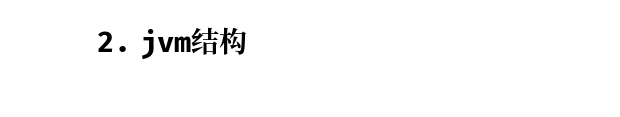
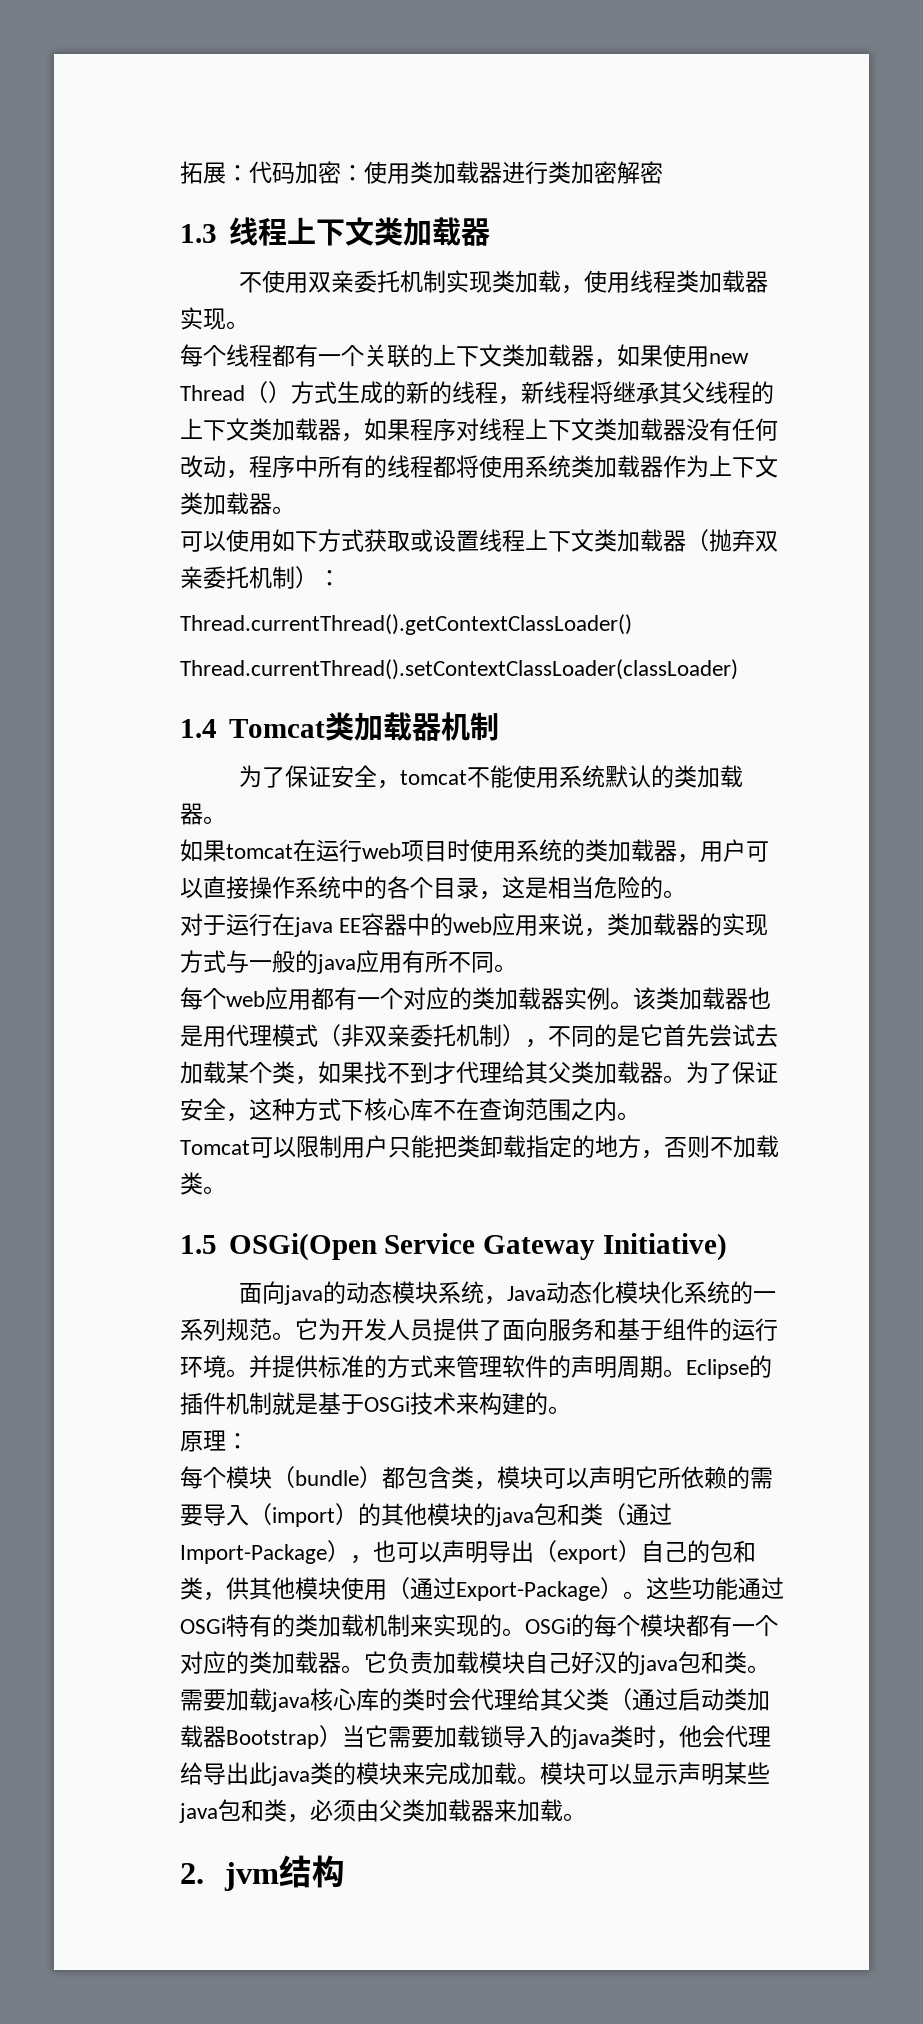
+ 拓展：代码加密：使用类加载器进行类加密解密
+ 1.3线程上下文类加载器
+ 不使用双亲委托机制实现类加载，使用线程类加载器实现。
+ 每个线程都有一个关联的上下文类加载器，如果使用new Thread（）方式生成的新的线程，新线程将继承其父线程的上下文类加载器，如果程序对线程上下文类加载器没有任何改动，程序中所有的线程都将使用系统类加载器作为上下文类加载器。
+ 可以使用如下方式获取或设置线程上下文类加载器（抛弃双亲委托机制）：
+ Thread.currentThread().getContextClassLoader()
+ Thread.currentThread().setContextClassLoader(classLoader)
+ 1.4 Tomcat类加载器机制
+ 为了保证安全，tomcat不能使用系统默认的类加载器。
+ 如果tomcat在运行web项目时使用系统的类加载器，用户可以直接操作系统中的各个目录，这是相当危险的。
+ 对于运行在java EE容器中的web应用来说，类加载器的实现方式与一般的java应用有所不同。
+ 每个web应用都有一个对应的类加载器实例。该类加载器也是用代理模式（非双亲委托机制），不同的是它首先尝试去加载某个类，如果找不到才代理给其父类加载器。为了保证安全，这种方式下核心库不在查询范围之内。
+ Tomcat可以限制用户只能把类卸载指定的地方，否则不加载类。
+ 1.5 OSGi(Open Service Gateway Initiative)
+ 面向java的动态模块系统，Java动态化模块化系统的一系列规范。它为开发人员提供了面向服务和基于组件的运行环境。并提供标准的方式来管理软件的声明周期。Eclipse的插件机制就是基于OSGi技术来构建的。
+ 原理：
+ 每个模块（bundle）都包含类，模块可以声明它所依赖的需要导入（import）的其他模块的java包和类（通过Import-Package），也可以声明导出（export）自己的包和类，供其他模块使用（通过Export-Package）。这些功能通过OSGi特有的类加载机制来实现的。OSGi的每个模块都有一个对应的类加载器。它负责加载模块自己好汉的java包和类。需要加载java核心库的类时会代理给其父类（通过启动类加载器Bootstrap）当它需要加载锁导入的java类时，他会代理给导出此java类的模块来完成加载。模块可以显示声明某些java包和类，必须由父类加载器来加载。

